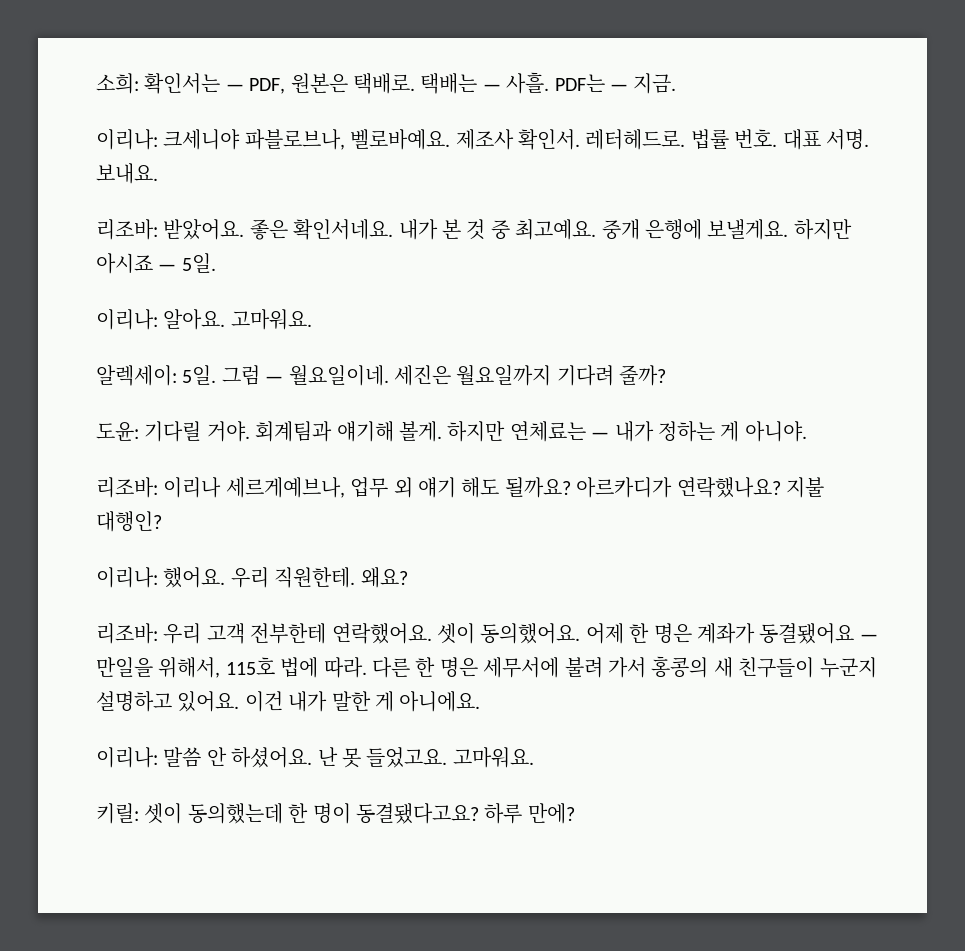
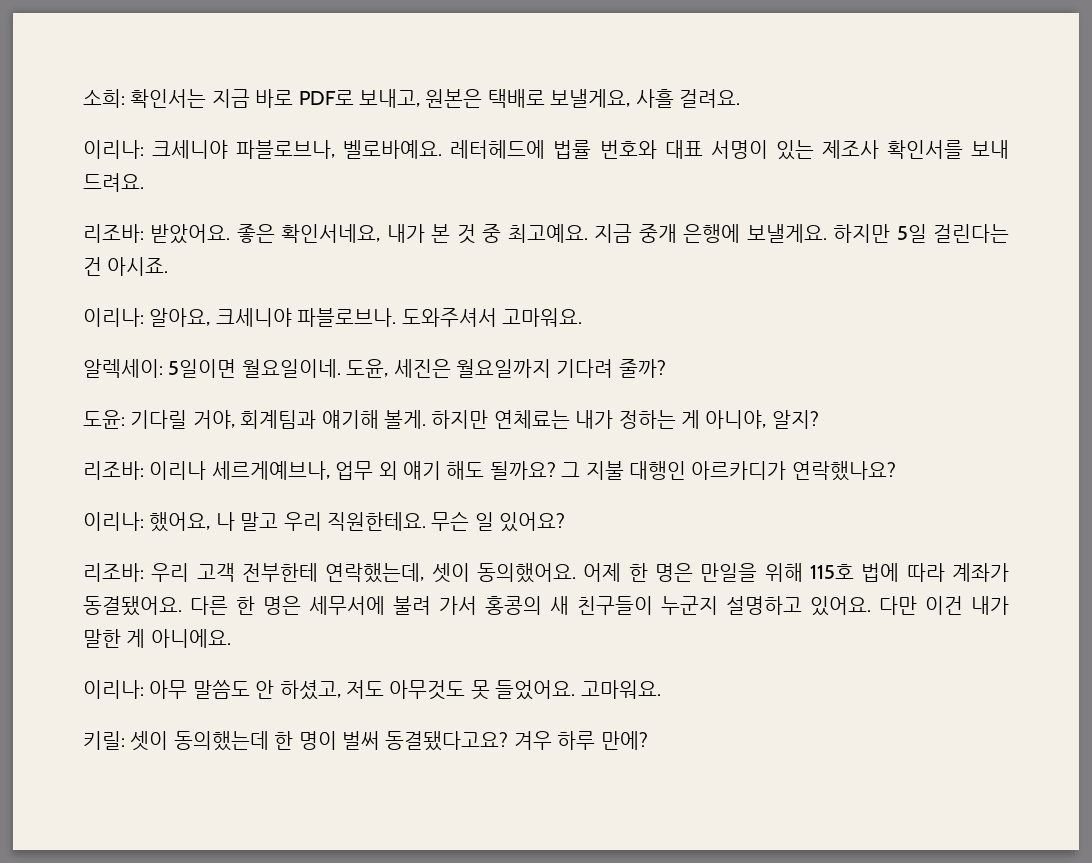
- 소희: 확인서는 — PDF, 원본은 택배로. 택배는 — 사흘. PDF는 — 지금.
- 이리나: 크세니야 파블로브나, 벨로바예요. 제조사 확인서. 레터헤드로. 법률 번호. 대표 서명. 보내요.
+ 소희: 확인서는 지금 바로 PDF로 보내고, 원본은 택배로 보낼게요, 사흘 걸려요.
+ 이리나: 크세니야 파블로브나, 벨로바예요. 레터헤드에 법률 번호와 대표 서명이 있는 제조사 확인서를 보내 드려요.
- 좋은 확인서네요. 내가 본 것 중 최고예요.
+ 좋은 확인서네요, 내가 본 것 중 최고예요.
- 중개 은행에 보낼게요.
+ 지금 중개 은행에 보낼게요.
- 하지만 아시죠 — 5일.
- 이리나: 알아요. 고마워요.
- 알렉세이: 5일. 그럼 — 월요일이네. 세진은 월요일까지 기다려 줄까?
+ 하지만 5일 걸린다는 건 아시죠.
+ 이리나: 알아요, 크세니야 파블로브나. 도와주셔서 고마워요.
+ 알렉세이: 5일이면 월요일이네. 도윤, 세진은 월요일까지 기다려 줄까?
- 도윤: 기다릴 거야. 회계팀과 얘기해 볼게.
+ 도윤: 기다릴 거야, 회계팀과 얘기해 볼게.
- 하지만 연체료는 — 내가 정하는 게 아니야.
+ 하지만 연체료는 내가 정하는 게 아니야, 알지?
- 아르카디가 연락했나요? 지불 대행인?
- 이리나: 했어요. 우리 직원한테. 왜요?
+ 그 지불 대행인 아르카디가 연락했나요?
+ 이리나: 했어요, 나 말고 우리 직원한테요. 무슨 일 있어요?
- 리조바: 우리 고객 전부한테 연락했어요. 셋이 동의했어요.
+ 리조바: 우리 고객 전부한테 연락했는데, 셋이 동의했어요.
- 어제 한 명은 계좌가 동결됐어요 — 만일을 위해서, 115호 법에 따라.
+ 어제 한 명은 만일을 위해 115호 법에 따라 계좌가 동결됐어요.
- 이건 내가 말한 게 아니에요.
+ 다만 이건 내가 말한 게 아니에요.
- 이리나: 말씀 안 하셨어요. 난 못 들었고요.
+ 이리나: 아무 말씀도 안 하셨고, 저도 아무것도 못 들었어요.
- 키릴: 셋이 동의했는데 한 명이 동결됐다고요? 하루 만에?
+ 키릴: 셋이 동의했는데 한 명이 벌써 동결됐다고요? 겨우 하루 만에?

